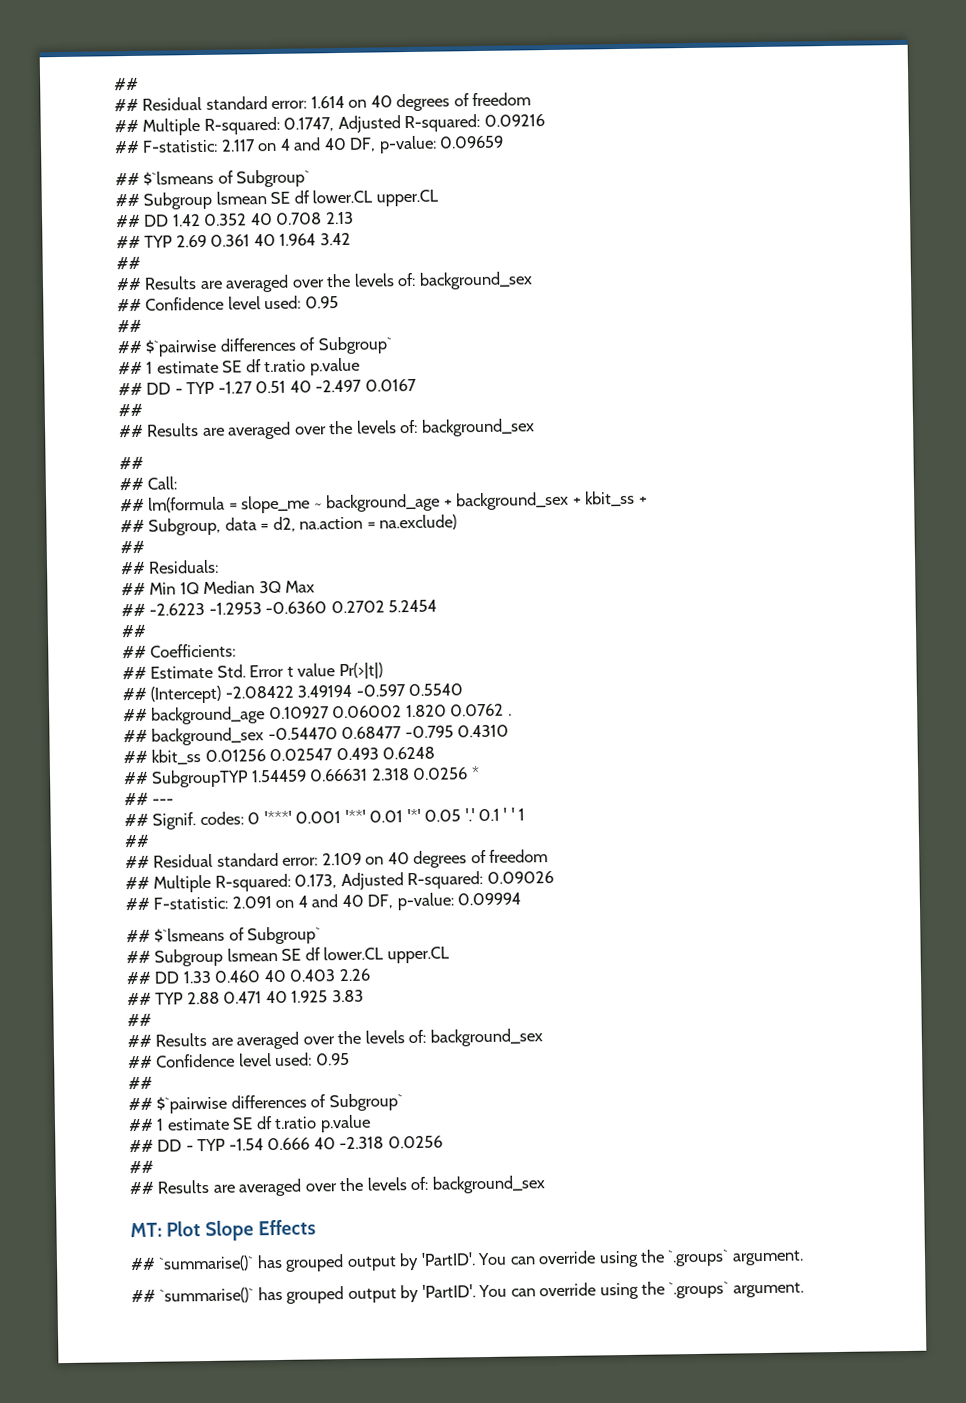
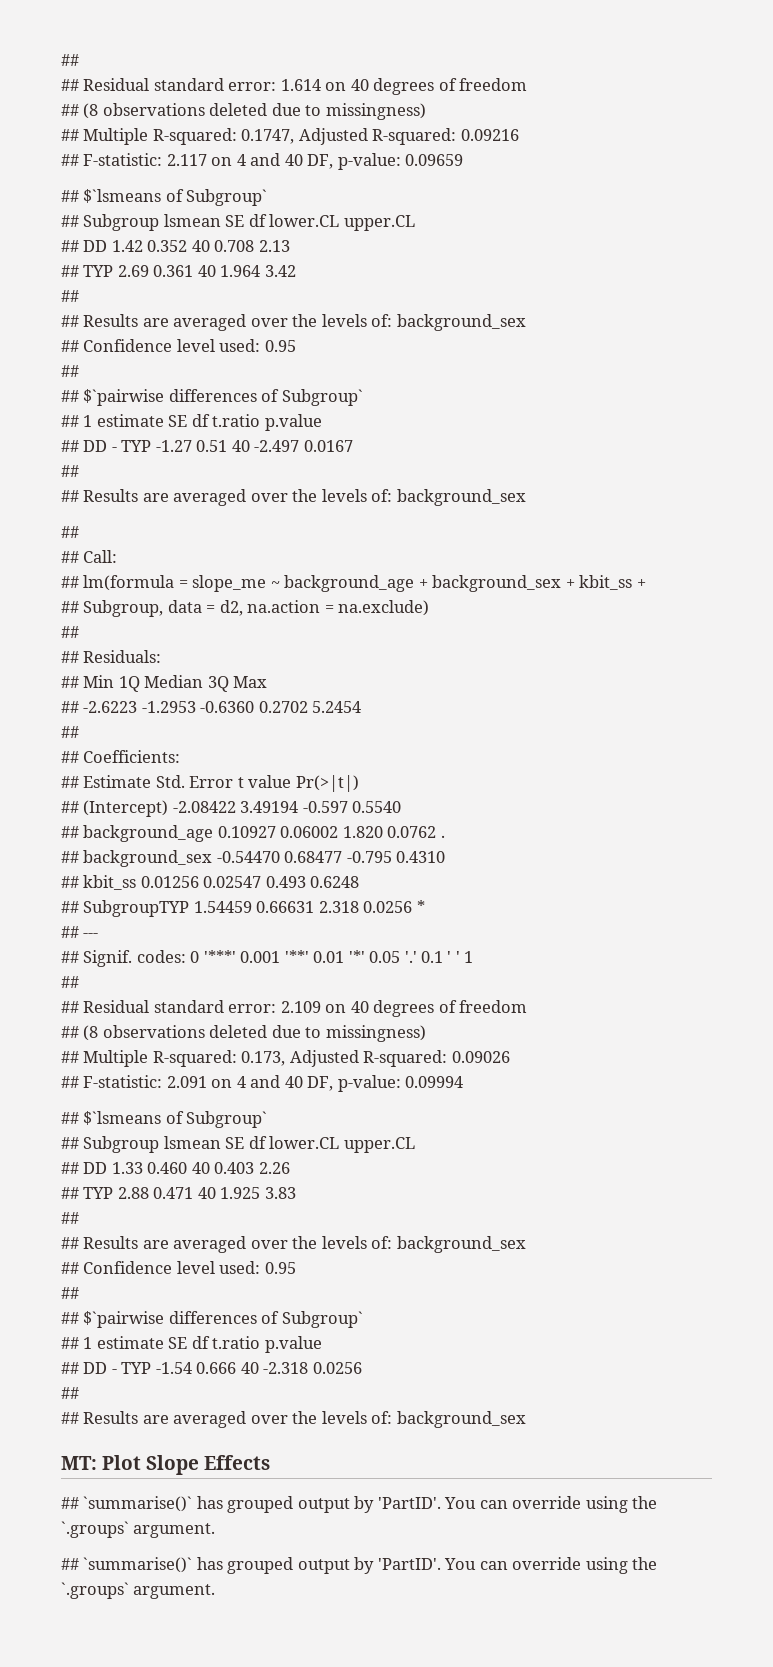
  ## Residual standard error: 1.614 on 40 degrees of freedom
+ ## (8 observations deleted due to missingness)
  ## Residual standard error: 2.109 on 40 degrees of freedom
+ ## (8 observations deleted due to missingness)

